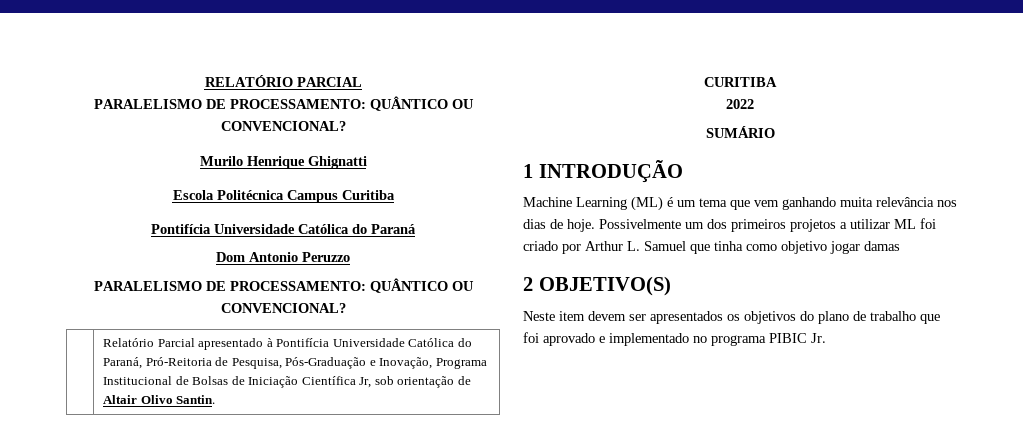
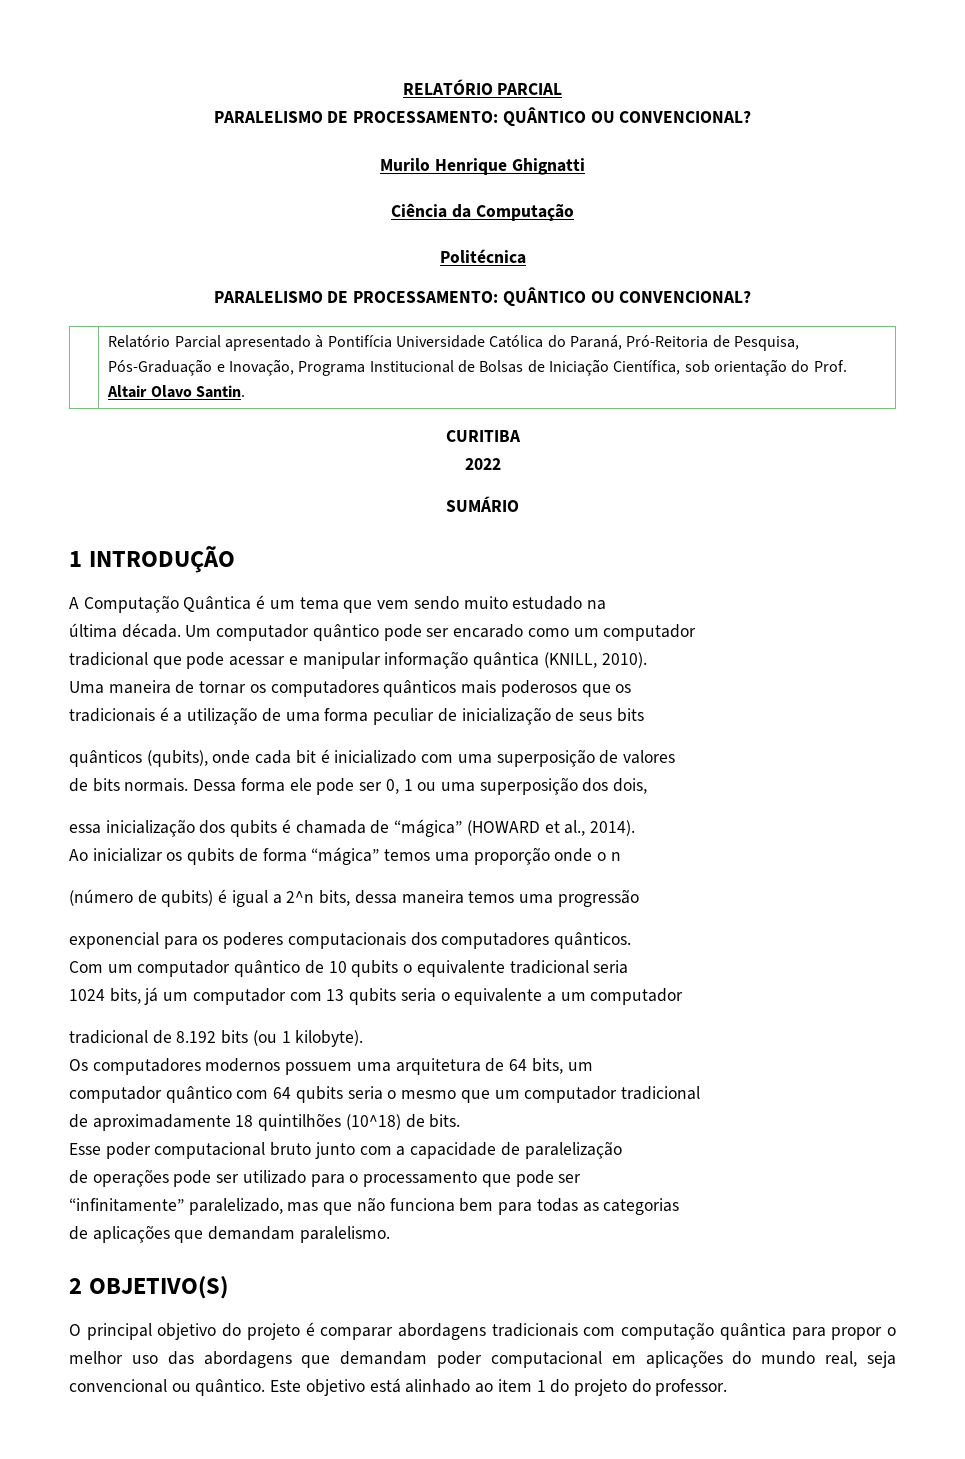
- Escola Politécnica Campus Curitiba
- Pontifícia Universidade Católica do Paraná
- Dom Antonio Peruzzo
+ Ciência da Computação
+ Politécnica
- | Relatório Parcial apresentado à Pontifícia Universidade Católica do Paraná, Pró-Reitoria de Pesquisa, Pós-Graduação e Inovação, Programa Institucional de Bolsas de Iniciação Científica Jr, sob orientação de Altair Olivo Santin.
+ | Relatório Parcial apresentado à Pontifícia Universidade Católica do Paraná, Pró-Reitoria de Pesquisa, Pós-Graduação e Inovação, Programa Institucional de Bolsas de Iniciação Científica, sob orientação do Prof. Altair Olavo Santin.
- Machine Learning (ML) é um tema que vem ganhando muita relevância nos dias de hoje. Possivelmente um dos primeiros projetos a utilizar ML foi criado por Arthur L. Samuel que tinha como objetivo jogar damas
+ A Computação Quântica é um tema que vem sendo muito estudado na
+ última década. Um computador quântico pode ser encarado como um computador
+ tradicional que pode acessar e manipular informação quântica (KNILL, 2010).
+ Uma maneira de tornar os computadores quânticos mais poderosos que os
+ tradicionais é a utilização de uma forma peculiar de inicialização de seus bits
+ quânticos (qubits), onde cada bit é inicializado com uma superposição de valores
+ de bits normais. Dessa forma ele pode ser 0, 1 ou uma superposição dos dois,
+ essa inicialização dos qubits é chamada de “mágica” (HOWARD et al., 2014).
+ Ao inicializar os qubits de forma “mágica” temos uma proporção onde o n
+ (número de qubits) é igual a 2^n bits, dessa maneira temos uma progressão
+ exponencial para os poderes computacionais dos computadores quânticos.
+ Com um computador quântico de 10 qubits o equivalente tradicional seria
+ 1024 bits, já um computador com 13 qubits seria o equivalente a um computador
+ tradicional de 8.192 bits (ou 1 kilobyte).
+ Os computadores modernos possuem uma arquitetura de 64 bits, um
+ computador quântico com 64 qubits seria o mesmo que um computador tradicional
+ de aproximadamente 18 quintilhões (10^18) de bits.
+ Esse poder computacional bruto junto com a capacidade de paralelização
+ de operações pode ser utilizado para o processamento que pode ser
+ “infinitamente” paralelizado, mas que não funciona bem para todas as categorias
+ de aplicações que demandam paralelismo.
  2 OBJETIVO(S)
- Neste item devem ser apresentados os objetivos do plano de trabalho que foi aprovado e implementado no programa PIBIC Jr.
+ O principal objetivo do projeto é comparar abordagens tradicionais com computação quântica para propor o melhor uso das abordagens que demandam poder computacional em aplicações do mundo real, seja convencional ou quântico. Este objetivo está alinhado ao item 1 do projeto do professor.

